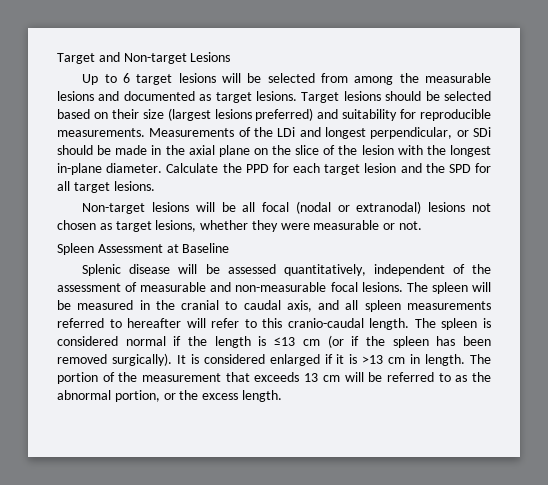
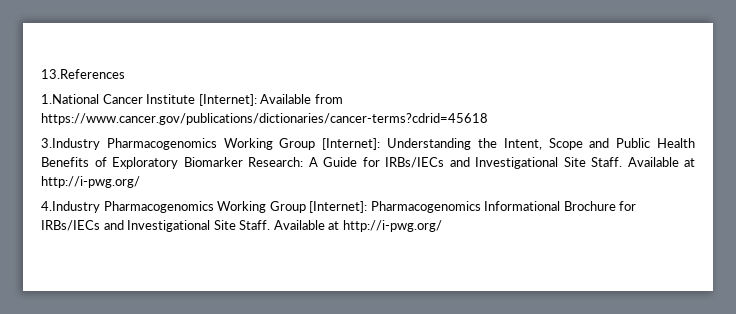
- Target and Non-target Lesions
- Up to 6 target lesions will be selected from among the measurable lesions and documented as target lesions. Target lesions should be selected based on their size (largest lesions preferred) and suitability for reproducible measurements. Measurements of the LDi and longest perpendicular, or SDi should be made in the axial plane on the slice of the lesion with the longest in-plane diameter. Calculate the PPD for each target lesion and the SPD for all target lesions.
- Non-target lesions will be all focal (nodal or extranodal) lesions not chosen as target lesions, whether they were measurable or not.
- Spleen Assessment at Baseline
- Splenic disease will be assessed quantitatively, independent of the assessment of measurable and non-measurable focal lesions. The spleen will be measured in the cranial to caudal axis, and all spleen measurements referred to hereafter will refer to this cranio-caudal length. The spleen is considered normal if the length is ≤13 cm (or if the spleen has been removed surgically). It is considered enlarged if it is >13 cm in length. The portion of the measurement that exceeds 13 cm will be referred to as the abnormal portion, or the excess length.
+ 13.References
+ 1.National Cancer Institute [Internet]: Available from https://www.cancer.gov/publications/dictionaries/cancer-terms?cdrid=45618
+ 3.Industry Pharmacogenomics Working Group [Internet]: Understanding the Intent, Scope and Public Health Benefits of Exploratory Biomarker Research: A Guide for IRBs/IECs and Investigational Site Staff. Available at http://i-pwg.org/
+ 4.Industry Pharmacogenomics Working Group [Internet]: Pharmacogenomics Informational Brochure for IRBs/IECs and Investigational Site Staff. Available at http://i-pwg.org/

